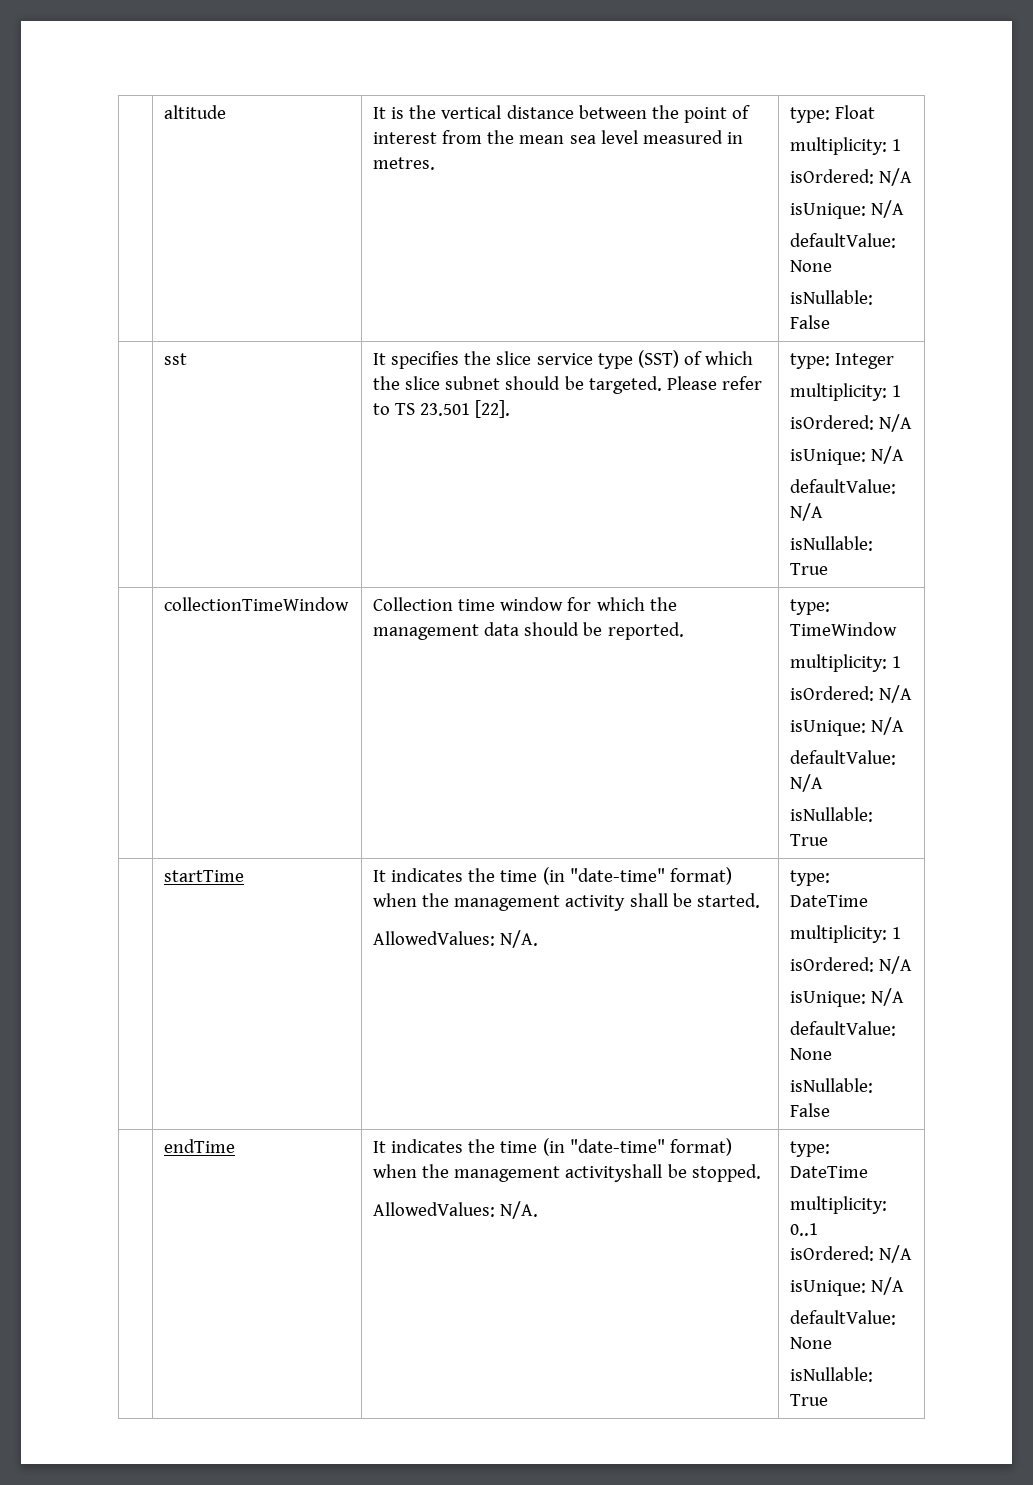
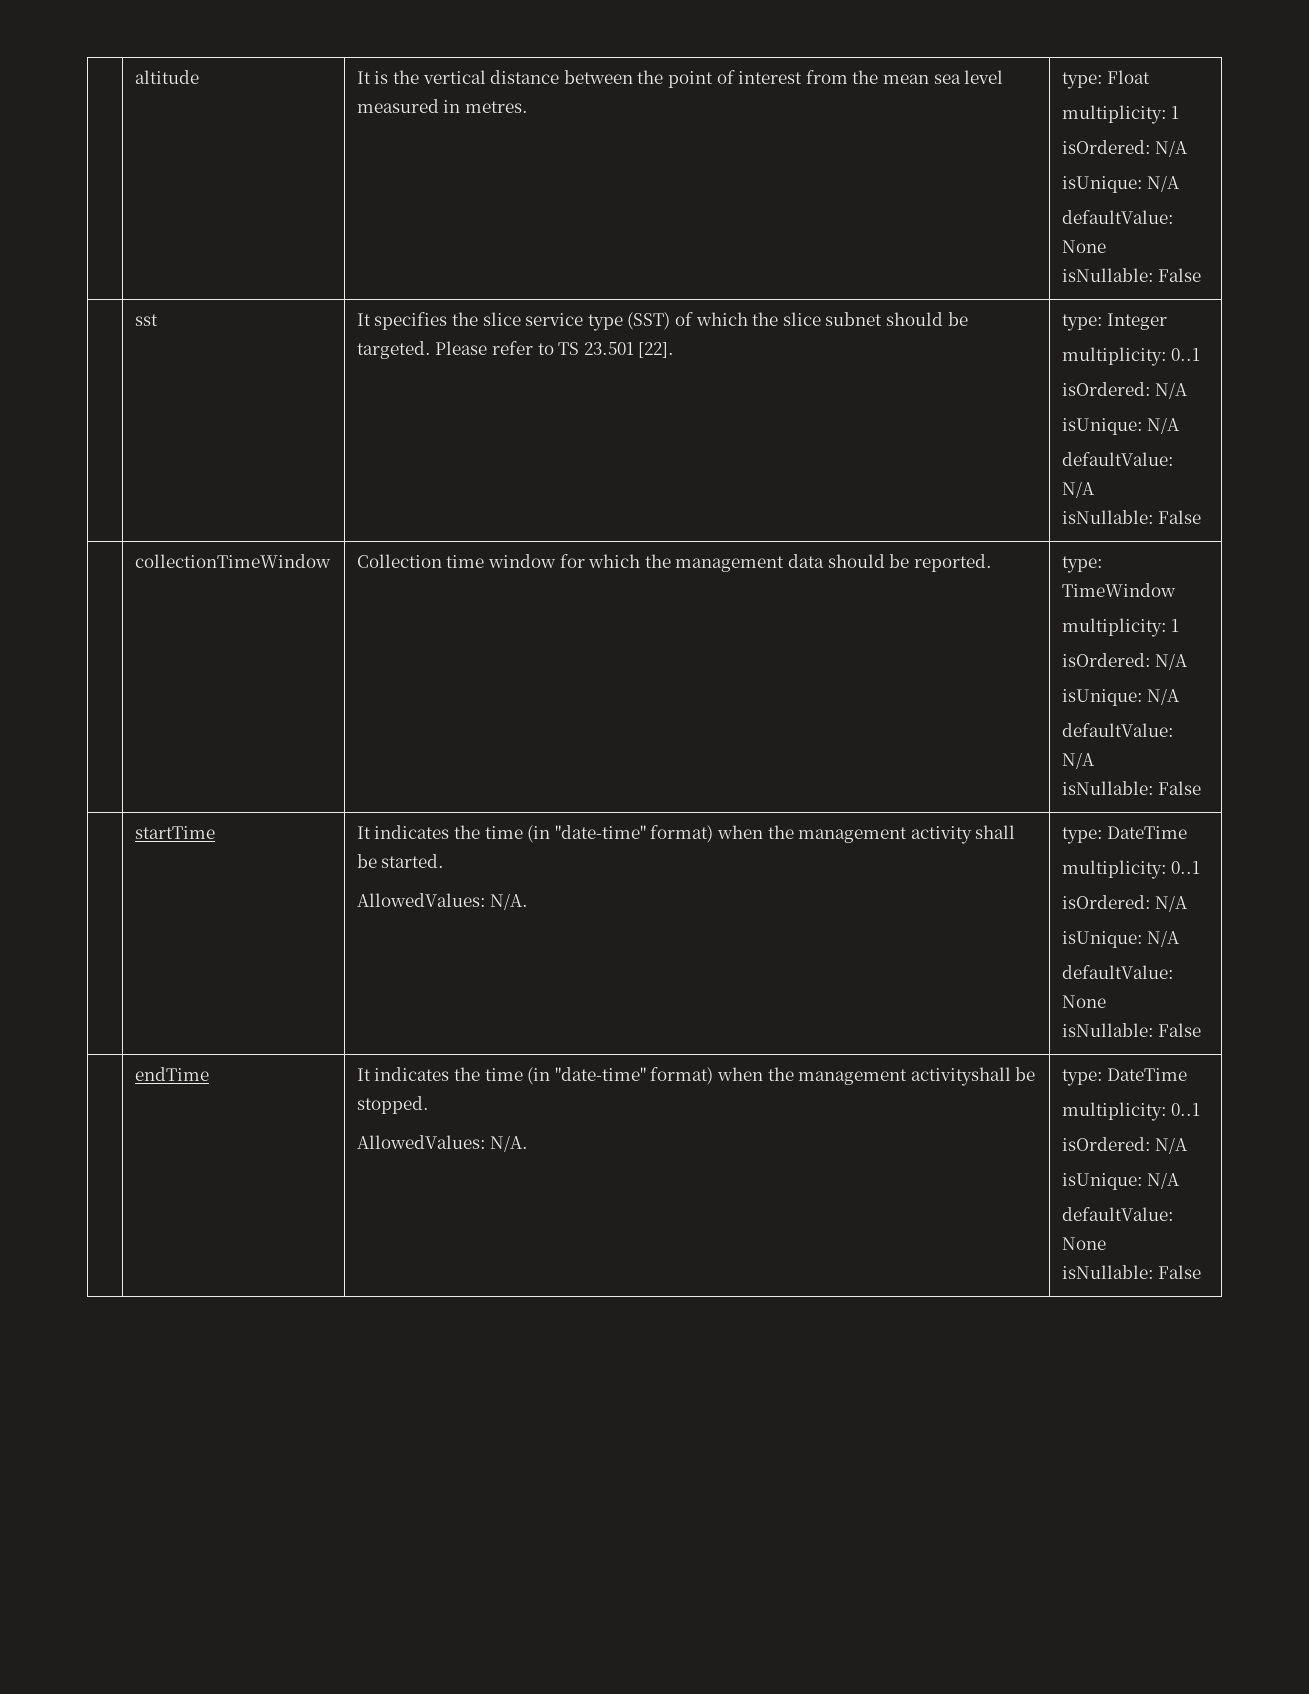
  | sst | It specifies the slice service type (SST) of which the slice subnet should be targeted. Please refer to TS 23.501 [22]. | type: Integer
- multiplicity: 1
+ multiplicity: 0..1
  isOrdered: N/A
  isUnique: N/A
  defaultValue: N/A
- isNullable: True
+ isNullable: False
  | collectionTimeWindow | Collection time window for which the management data should be reported. | type: TimeWindow
  multiplicity: 1
  isOrdered: N/A
  isUnique: N/A
  defaultValue: N/A
- isNullable: True
+ isNullable: False
  | startTime | It indicates the time (in "date-time" format) when the management activity shall be started.
  AllowedValues: N/A. | type: DateTime
- multiplicity: 1
+ multiplicity: 0..1
  | endTime | It indicates the time (in "date-time" format) when the management activityshall be stopped.
  AllowedValues: N/A. | type: DateTime
  multiplicity: 0..1
  isOrdered: N/A
  isUnique: N/A
  defaultValue: None
- isNullable: True
+ isNullable: False

